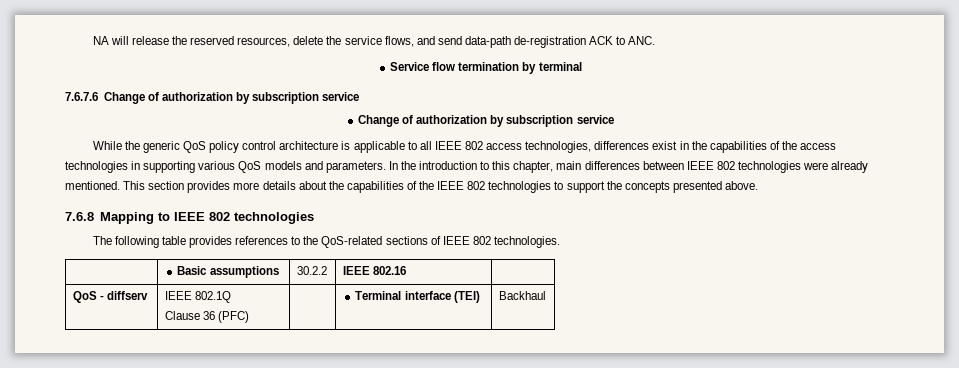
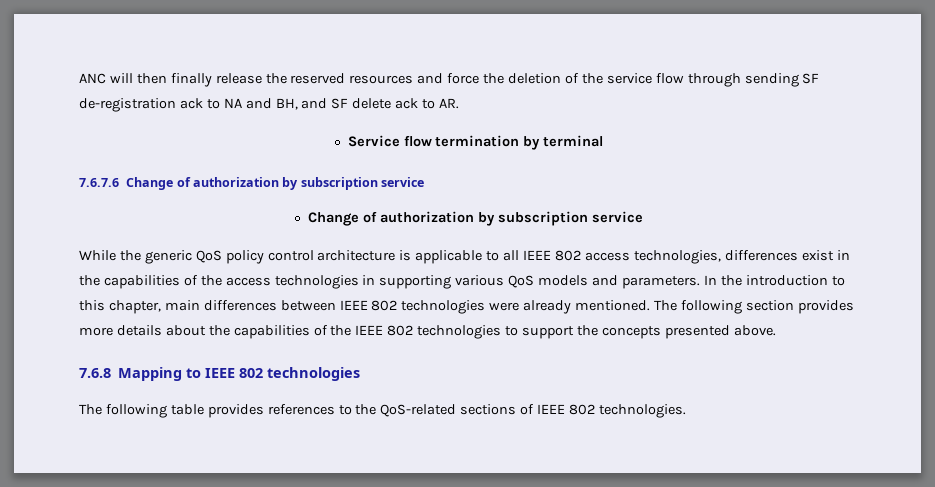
- NA will release the reserved resources, delete the service flows, and send data-path de-registration ACK to ANC.
+ ANC will then finally release the reserved resources and force the deletion of the service flow through sending SF de-registration ack to NA and BH, and SF delete ack to AR.
- This section provides more details about the capabilities of the IEEE 802 technologies to support the concepts presented above.
+ The following section provides more details about the capabilities of the IEEE 802 technologies to support the concepts presented above.
- | Basic assumptions | 30.2.2 | IEEE 802.16 |
- QoS - diffserv | IEEE 802.1Q
- Clause 36 (PFC) | | Terminal interface (TEI) | Backhaul

